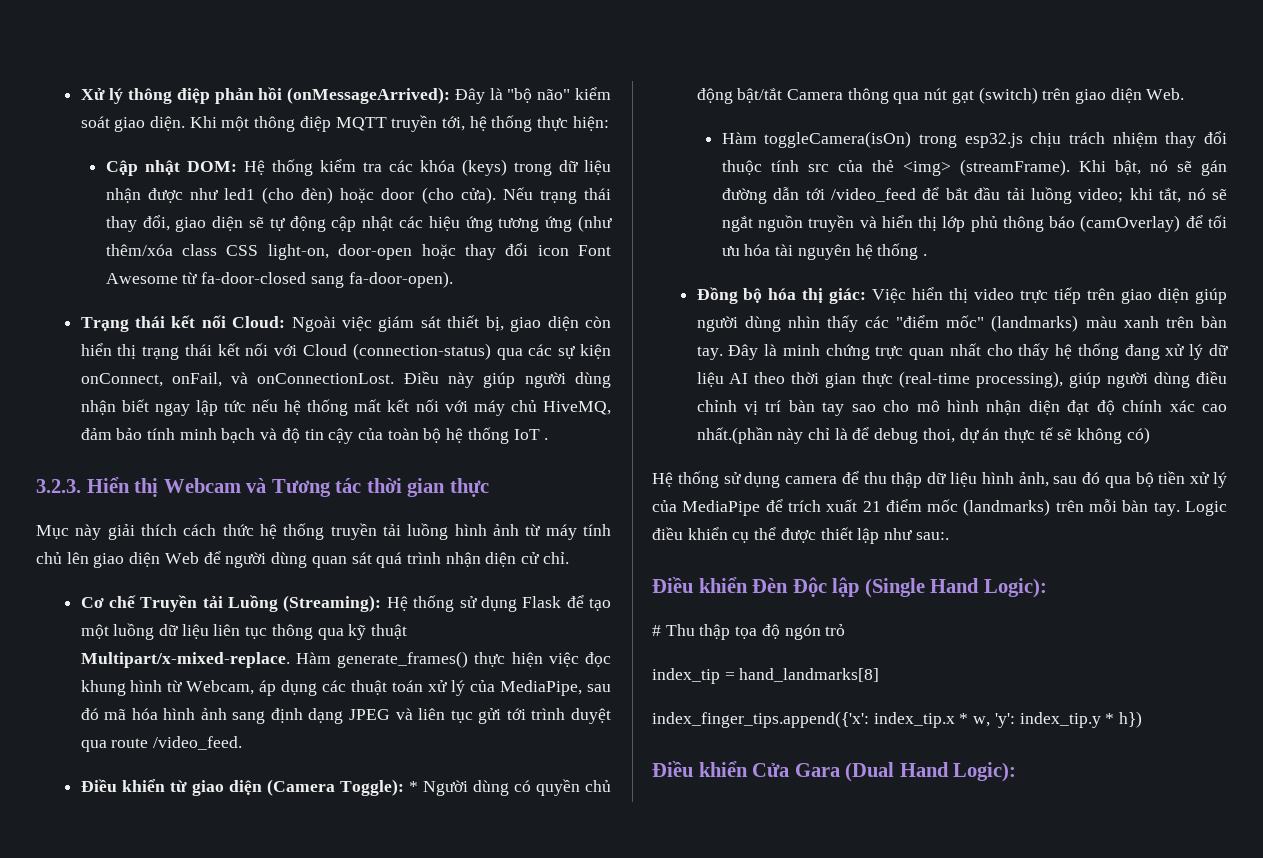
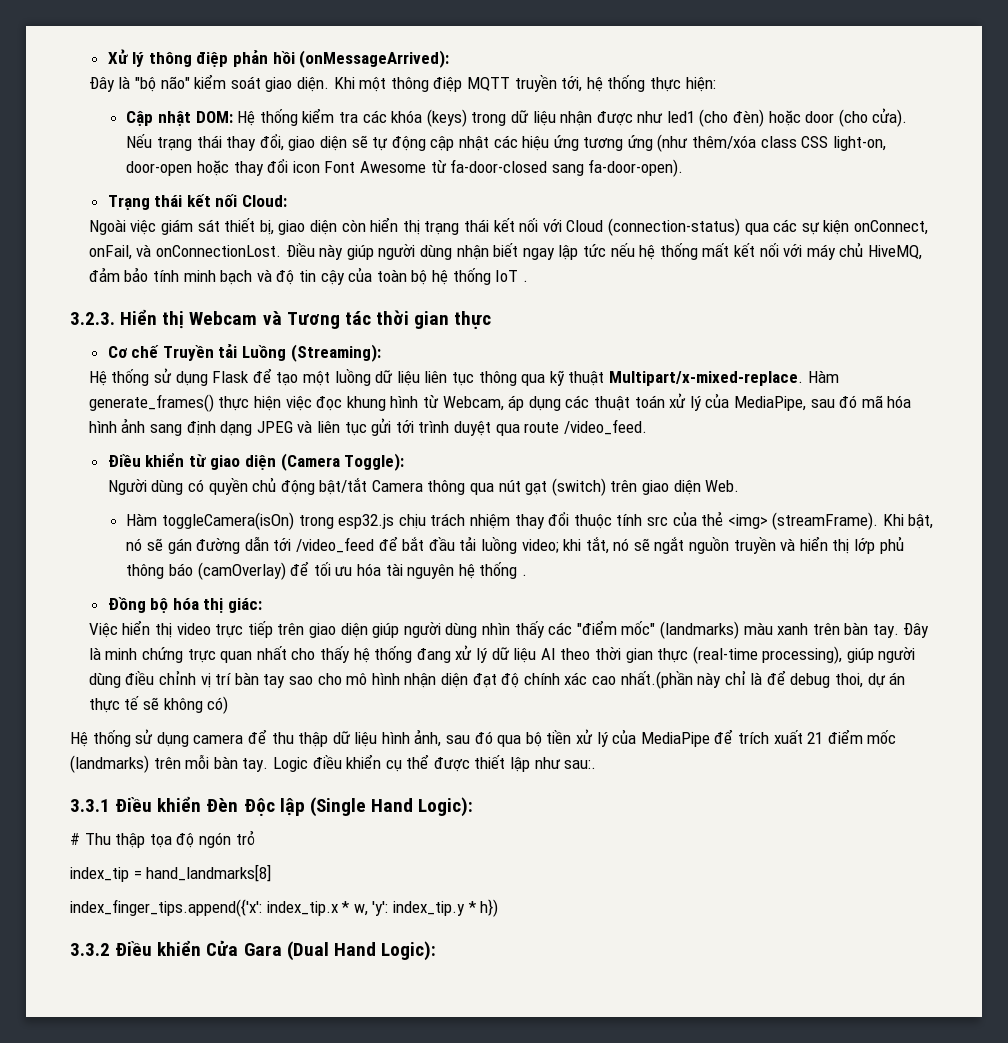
- Xử lý thông điệp phản hồi (onMessageArrived): Đây là "bộ não" kiểm soát giao diện.
+ Xử lý thông điệp phản hồi (onMessageArrived):
+ Đây là "bộ não" kiểm soát giao diện.
- Trạng thái kết nối Cloud: Ngoài việc giám sát thiết bị, giao diện còn hiển thị trạng thái kết nối với Cloud (connection-status) qua các sự kiện onConnect, onFail, và onConnectionLost.
+ Trạng thái kết nối Cloud:
+ Ngoài việc giám sát thiết bị, giao diện còn hiển thị trạng thái kết nối với Cloud (connection-status) qua các sự kiện onConnect, onFail, và onConnectionLost.
- Mục này giải thích cách thức hệ thống truyền tải luồng hình ảnh từ máy tính chủ lên giao diện Web để người dùng quan sát quá trình nhận diện cử chỉ.
- Cơ chế Truyền tải Luồng (Streaming): Hệ thống sử dụng Flask để tạo một luồng dữ liệu liên tục thông qua kỹ thuật Multipart/x-mixed-replace.
+ Cơ chế Truyền tải Luồng (Streaming):
+ Hệ thống sử dụng Flask để tạo một luồng dữ liệu liên tục thông qua kỹ thuật Multipart/x-mixed-replace.
- Điều khiển từ giao diện (Camera Toggle): * Người dùng có quyền chủ động bật/tắt Camera thông qua nút gạt (switch) trên giao diện Web.
+ Điều khiển từ giao diện (Camera Toggle):
+ Người dùng có quyền chủ động bật/tắt Camera thông qua nút gạt (switch) trên giao diện Web.
- Đồng bộ hóa thị giác: Việc hiển thị video trực tiếp trên giao diện giúp người dùng nhìn thấy các "điểm mốc" (landmarks) màu xanh trên bàn tay.
+ Đồng bộ hóa thị giác:
+ Việc hiển thị video trực tiếp trên giao diện giúp người dùng nhìn thấy các "điểm mốc" (landmarks) màu xanh trên bàn tay.
- Điều khiển Đèn Độc lập (Single Hand Logic):
+ 3.3.1 Điều khiển Đèn Độc lập (Single Hand Logic):
- Điều khiển Cửa Gara (Dual Hand Logic):
+ 3.3.2 Điều khiển Cửa Gara (Dual Hand Logic):

